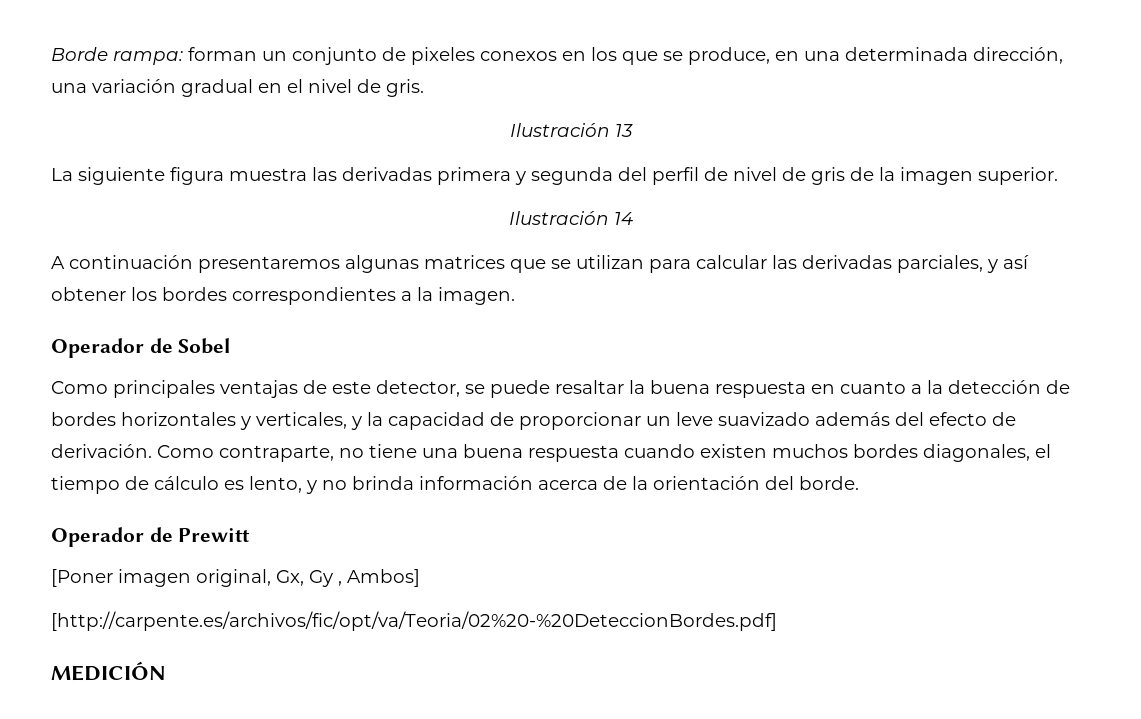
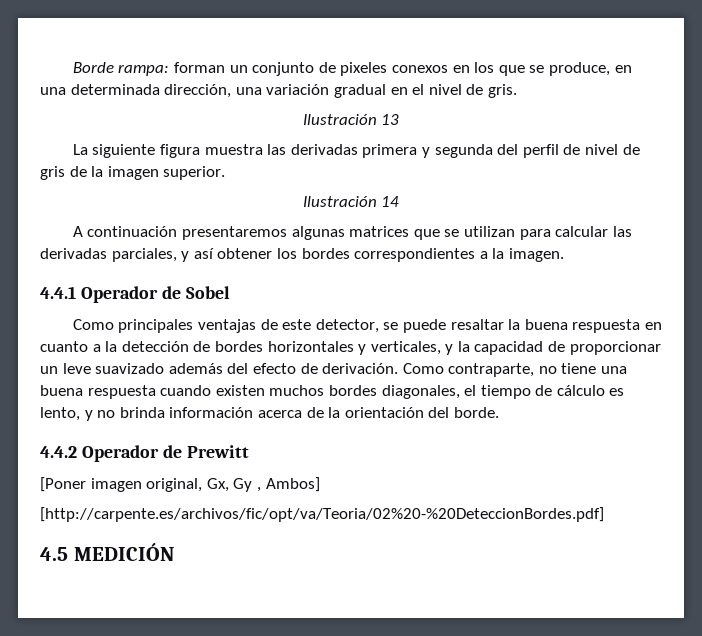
- Operador de Sobel
+ 4.4.1 Operador de Sobel
- Operador de Prewitt
+ 4.4.2 Operador de Prewitt
- MEDICIÓN
+ 4.5 MEDICIÓN

